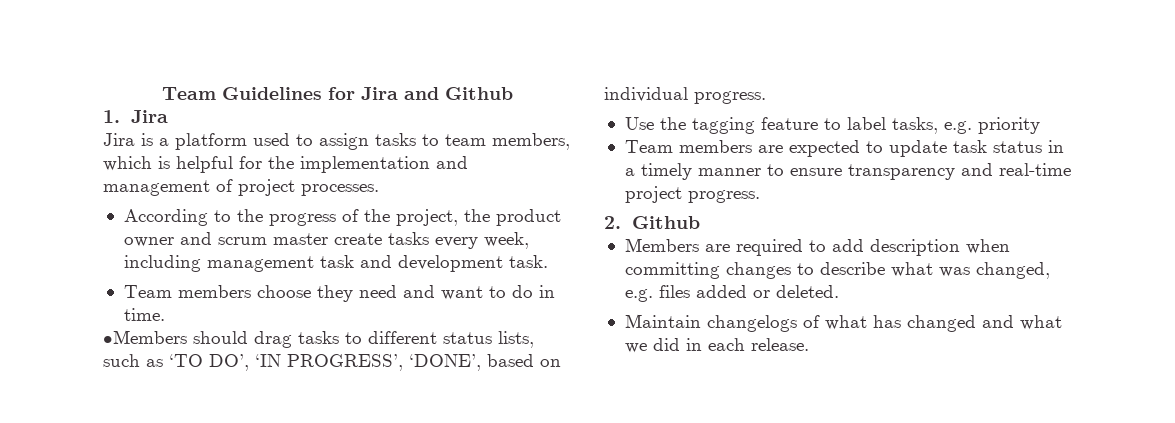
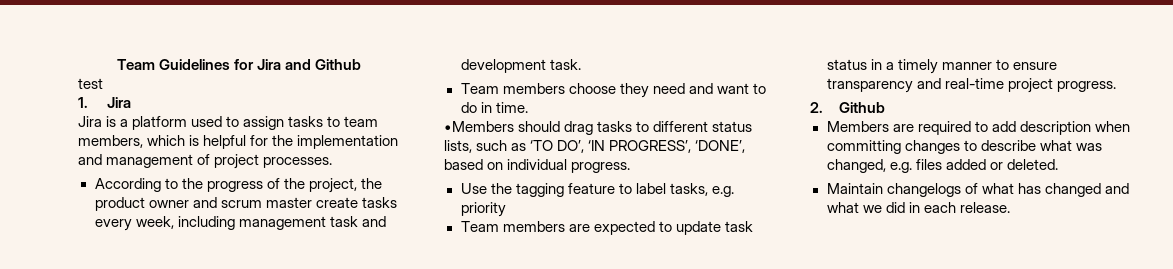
+ test

